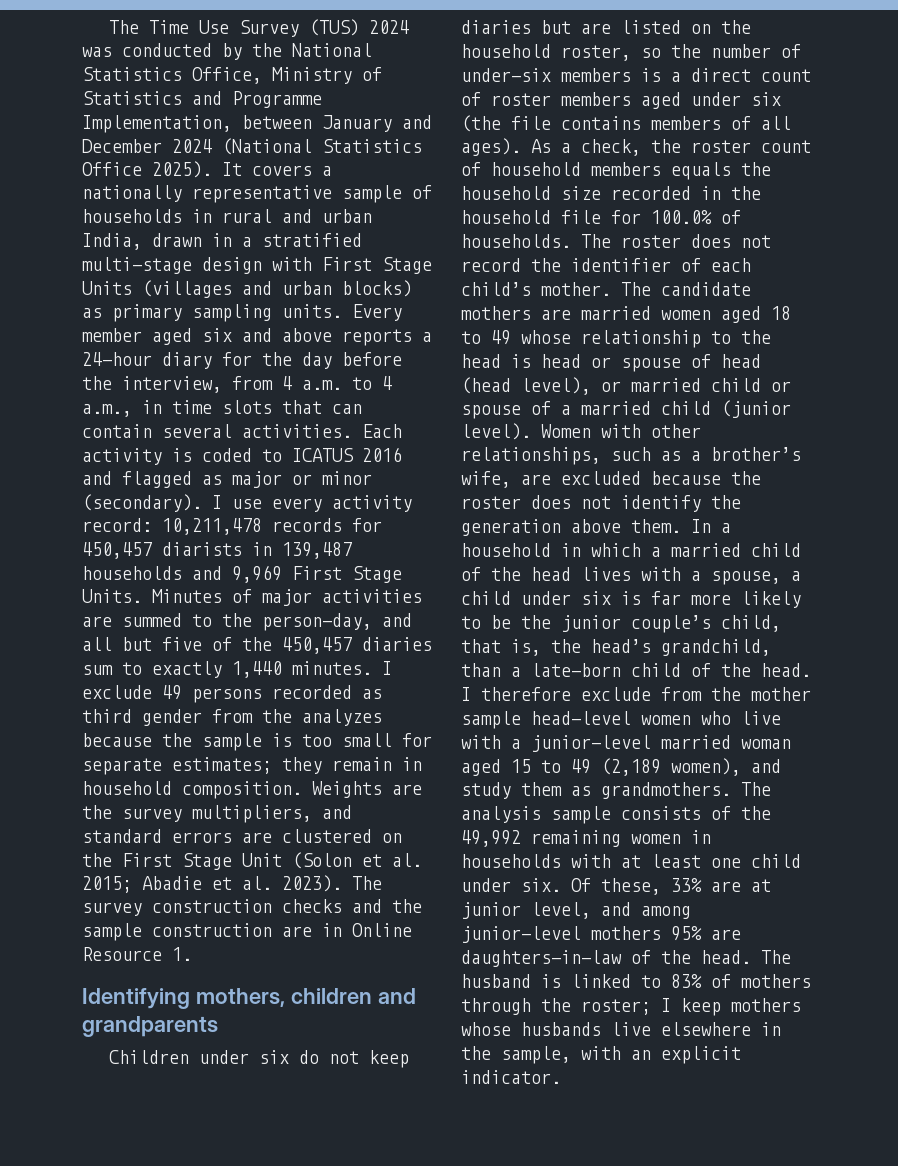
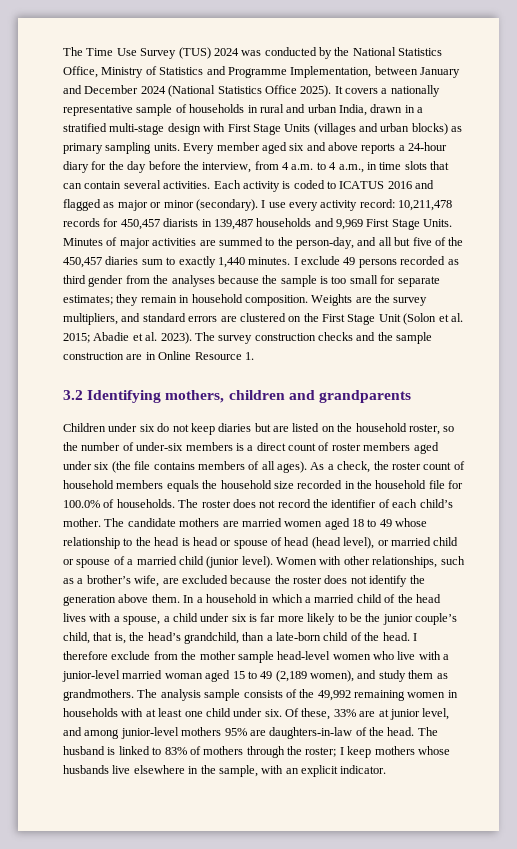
- I exclude 49 persons recorded as third gender from the analyzes because the sample is too small for separate estimates; they remain in household composition.
+ I exclude 49 persons recorded as third gender from the analyses because the sample is too small for separate estimates; they remain in household composition.
- Identifying mothers, children and grandparents
+ 3.2 Identifying mothers, children and grandparents

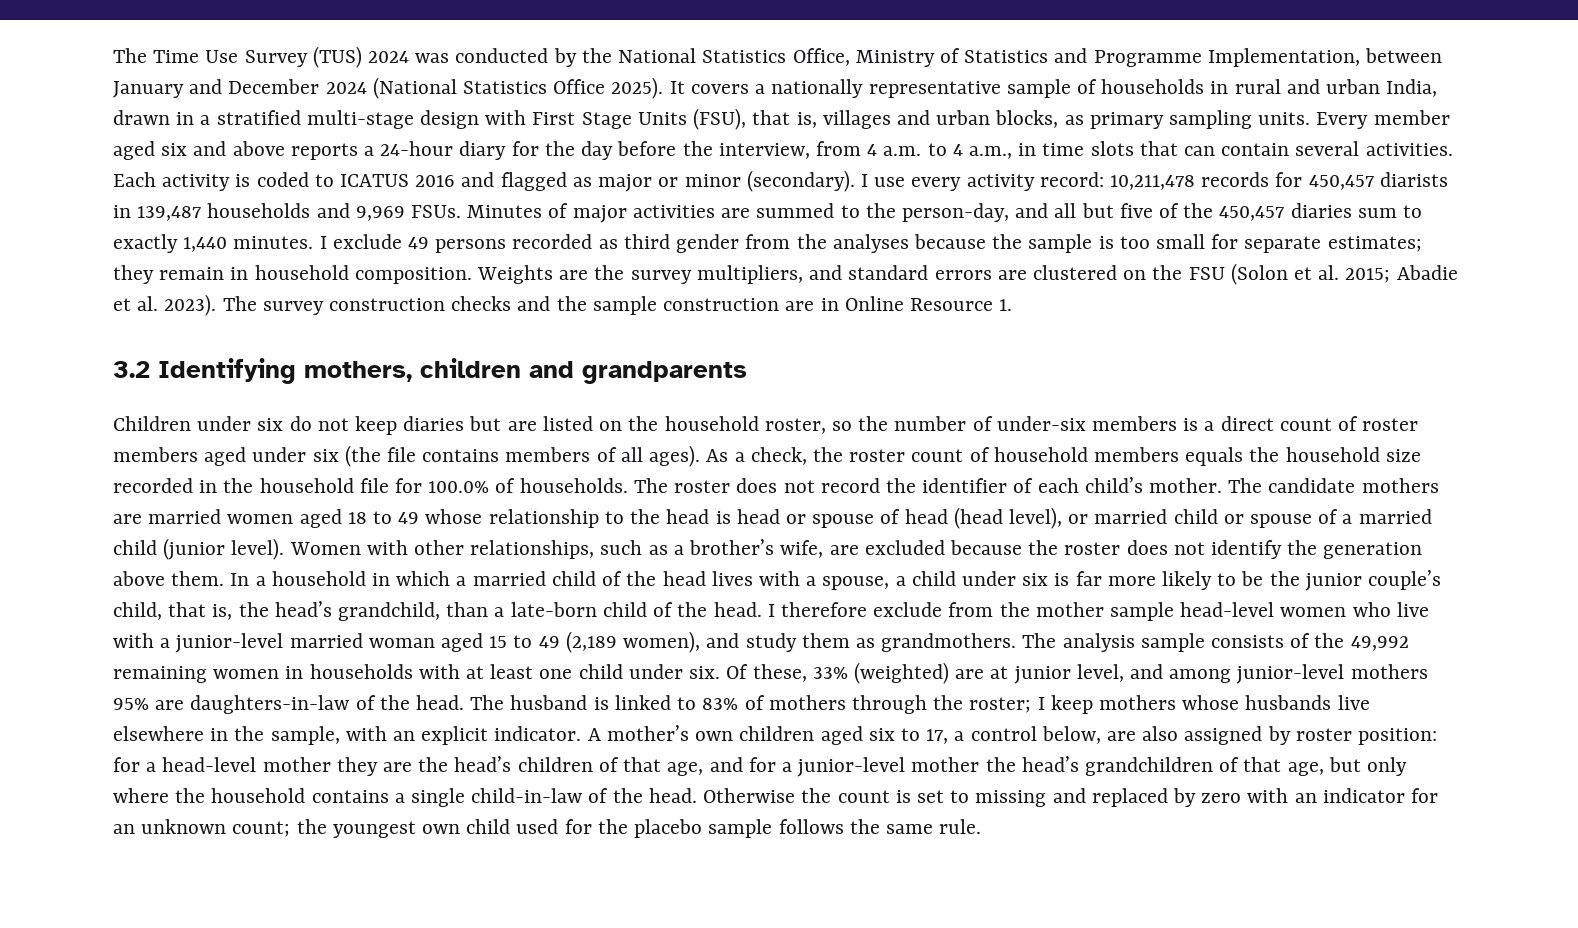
- It covers a nationally representative sample of households in rural and urban India, drawn in a stratified multi-stage design with First Stage Units (villages and urban blocks) as primary sampling units.
+ It covers a nationally representative sample of households in rural and urban India, drawn in a stratified multi-stage design with First Stage Units (FSU), that is, villages and urban blocks, as primary sampling units.
- I use every activity record: 10,211,478 records for 450,457 diarists in 139,487 households and 9,969 First Stage Units.
+ I use every activity record: 10,211,478 records for 450,457 diarists in 139,487 households and 9,969 FSUs.
- Weights are the survey multipliers, and standard errors are clustered on the First Stage Unit (Solon et al. 2015; Abadie et al. 2023).
+ Weights are the survey multipliers, and standard errors are clustered on the FSU (Solon et al. 2015; Abadie et al. 2023).
- Of these, 33% are at junior level, and among junior-level mothers 95% are daughters-in-law of the head.
+ Of these, 33% (weighted) are at junior level, and among junior-level mothers 95% are daughters-in-law of the head.
+ A mother’s own children aged six to 17, a control below, are also assigned by roster position: for a head-level mother they are the head’s children of that age, and for a junior-level mother the head’s grandchildren of that age, but only where the household contains a single child-in-law of the head. Otherwise the count is set to missing and replaced by zero with an indicator for an unknown count; the youngest own child used for the placebo sample follows the same rule.

